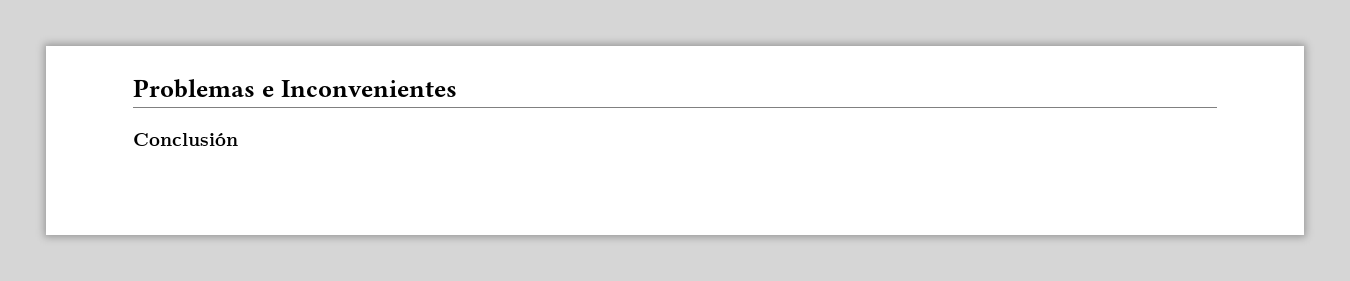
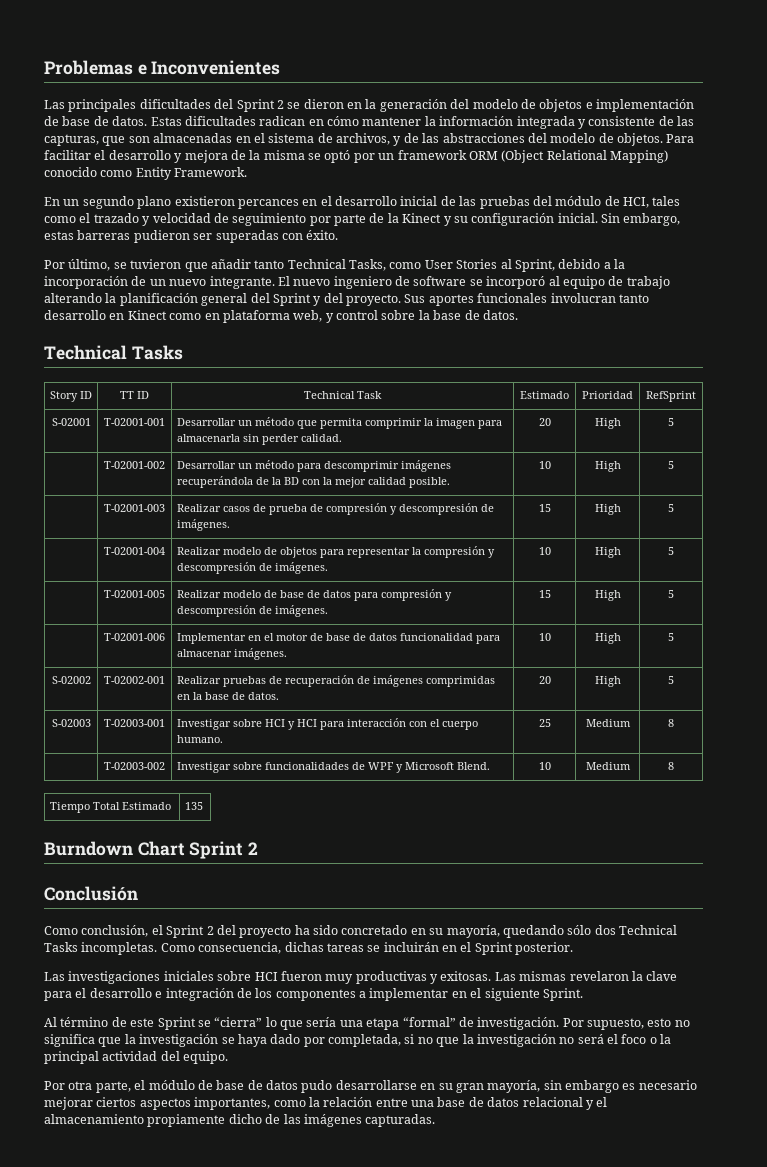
+ Las principales dificultades del Sprint 2 se dieron en la generación del modelo de objetos e implementación de base de datos. Estas dificultades radican en cómo mantener la información integrada y consistente de las capturas, que son almacenadas en el sistema de archivos, y de las abstracciones del modelo de objetos. Para facilitar el desarrollo y mejora de la misma se optó por un framework ORM (Object Relational Mapping) conocido como Entity Framework.
+ En un segundo plano existieron percances en el desarrollo inicial de las pruebas del módulo de HCI, tales como el trazado y velocidad de seguimiento por parte de la Kinect y su configuración inicial. Sin embargo, estas barreras pudieron ser superadas con éxito.
+ Por último, se tuvieron que añadir tanto Technical Tasks, como User Stories al Sprint, debido a la incorporación de un nuevo integrante. El nuevo ingeniero de software se incorporó al equipo de trabajo alterando la planificación general del Sprint y del proyecto. Sus aportes funcionales involucran tanto desarrollo en Kinect como en plataforma web, y control sobre la base de datos.
+ Technical Tasks
+ Story ID | TT ID | Technical Task | Estimado | Prioridad | RefSprint
+ S-02001 | T-02001-001 | Desarrollar un método que permita comprimir la imagen para almacenarla sin perder calidad. | 20 | High | 5
+ | T-02001-002 | Desarrollar un método para descomprimir imágenes recuperándola de la BD con la mejor calidad posible. | 10 | High | 5
+ | T-02001-003 | Realizar casos de prueba de compresión y descompresión de imágenes. | 15 | High | 5
+ | T-02001-004 | Realizar modelo de objetos para representar la compresión y descompresión de imágenes. | 10 | High | 5
+ | T-02001-005 | Realizar modelo de base de datos para compresión y descompresión de imágenes. | 15 | High | 5
+ | T-02001-006 | Implementar en el motor de base de datos funcionalidad para almacenar imágenes. | 10 | High | 5
+ S-02002 | T-02002-001 | Realizar pruebas de recuperación de imágenes comprimidas en la base de datos. | 20 | High | 5
+ S-02003 | T-02003-001 | Investigar sobre HCI y HCI para interacción con el cuerpo humano. | 25 | Medium | 8
+ | T-02003-002 | Investigar sobre funcionalidades de WPF y Microsoft Blend. | 10 | Medium | 8
+ Tiempo Total Estimado | 135
+ Burndown Chart Sprint 2
  Conclusión
+ Como conclusión, el Sprint 2 del proyecto ha sido concretado en su mayoría, quedando sólo dos Technical Tasks incompletas. Como consecuencia, dichas tareas se incluirán en el Sprint posterior.
+ Las investigaciones iniciales sobre HCI fueron muy productivas y exitosas. Las mismas revelaron la clave para el desarrollo e integración de los componentes a implementar en el siguiente Sprint.
+ Al término de este Sprint se “cierra” lo que sería una etapa “formal” de investigación. Por supuesto, esto no significa que la investigación se haya dado por completada, si no que la investigación no será el foco o la principal actividad del equipo.
+ Por otra parte, el módulo de base de datos pudo desarrollarse en su gran mayoría, sin embargo es necesario mejorar ciertos aspectos importantes, como la relación entre una base de datos relacional y el almacenamiento propiamente dicho de las imágenes capturadas.

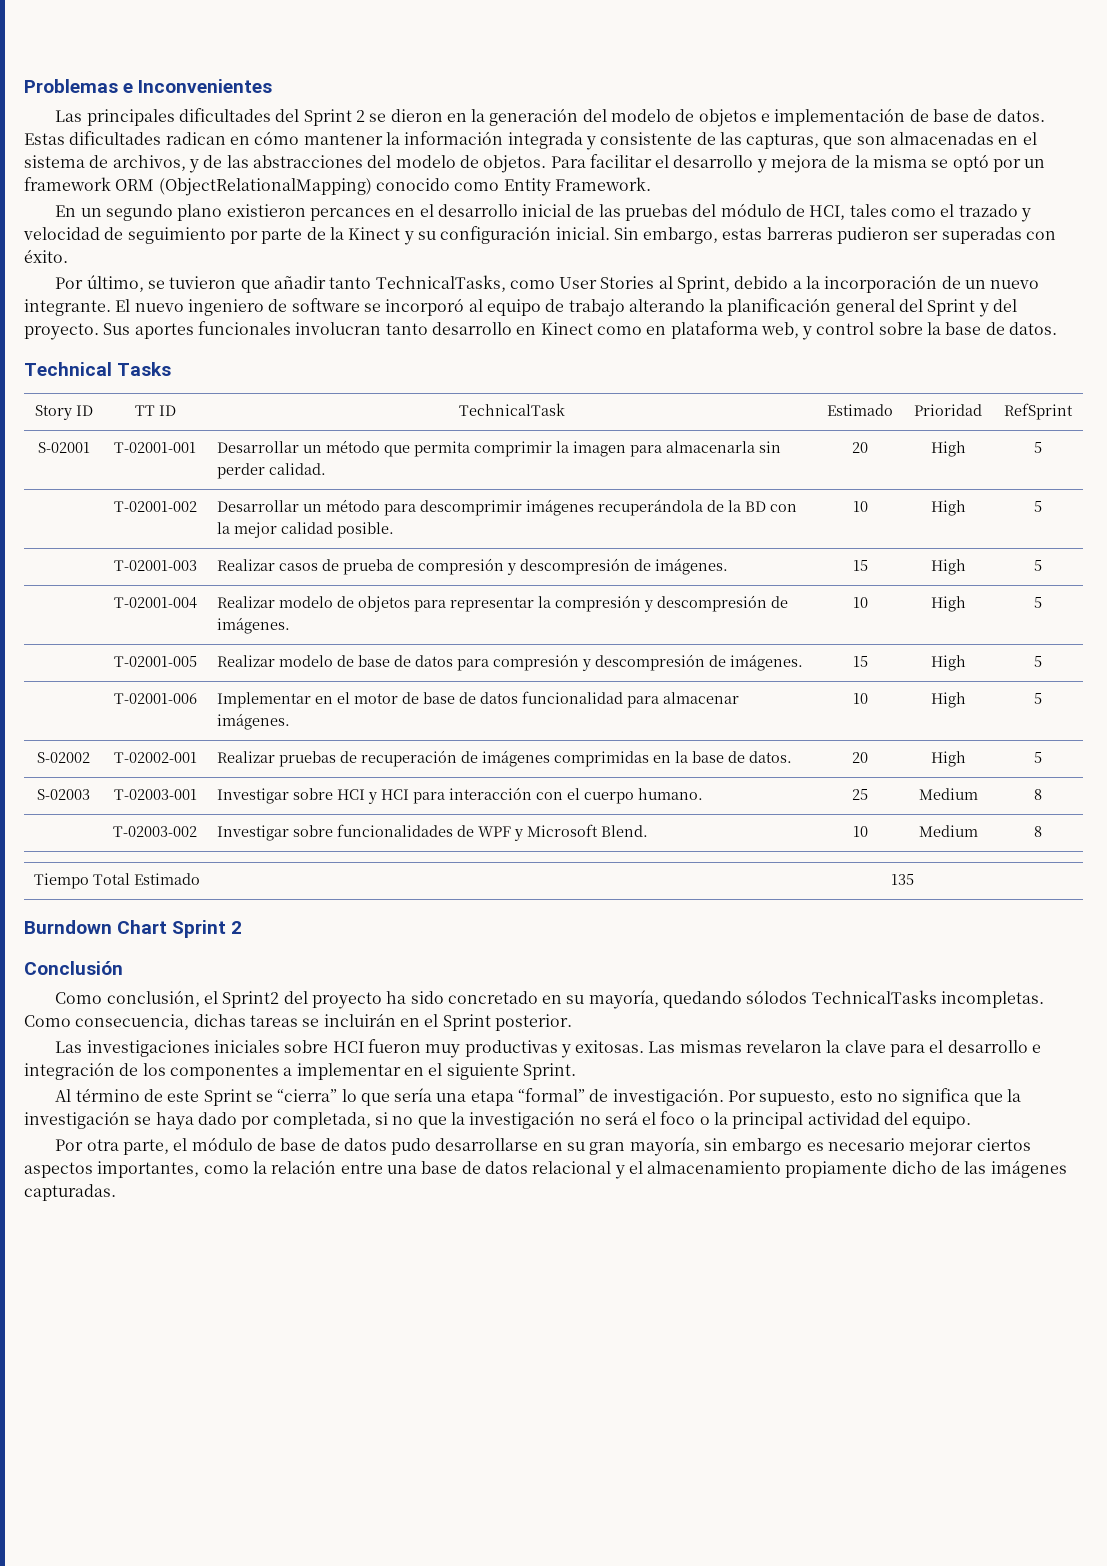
- Para facilitar el desarrollo y mejora de la misma se optó por un framework ORM (Object Relational Mapping) conocido como Entity Framework.
+ Para facilitar el desarrollo y mejora de la misma se optó por un framework ORM (ObjectRelationalMapping) conocido como Entity Framework.
- Por último, se tuvieron que añadir tanto Technical Tasks, como User Stories al Sprint, debido a la incorporación de un nuevo integrante.
+ Por último, se tuvieron que añadir tanto TechnicalTasks, como User Stories al Sprint, debido a la incorporación de un nuevo integrante.
- Story ID | TT ID | Technical Task | Estimado | Prioridad | RefSprint
+ Story ID | TT ID | TechnicalTask | Estimado | Prioridad | RefSprint
- Como conclusión, el Sprint 2 del proyecto ha sido concretado en su mayoría, quedando sólo dos Technical Tasks incompletas.
+ Como conclusión, el Sprint2 del proyecto ha sido concretado en su mayoría, quedando sólodos TechnicalTasks incompletas.

